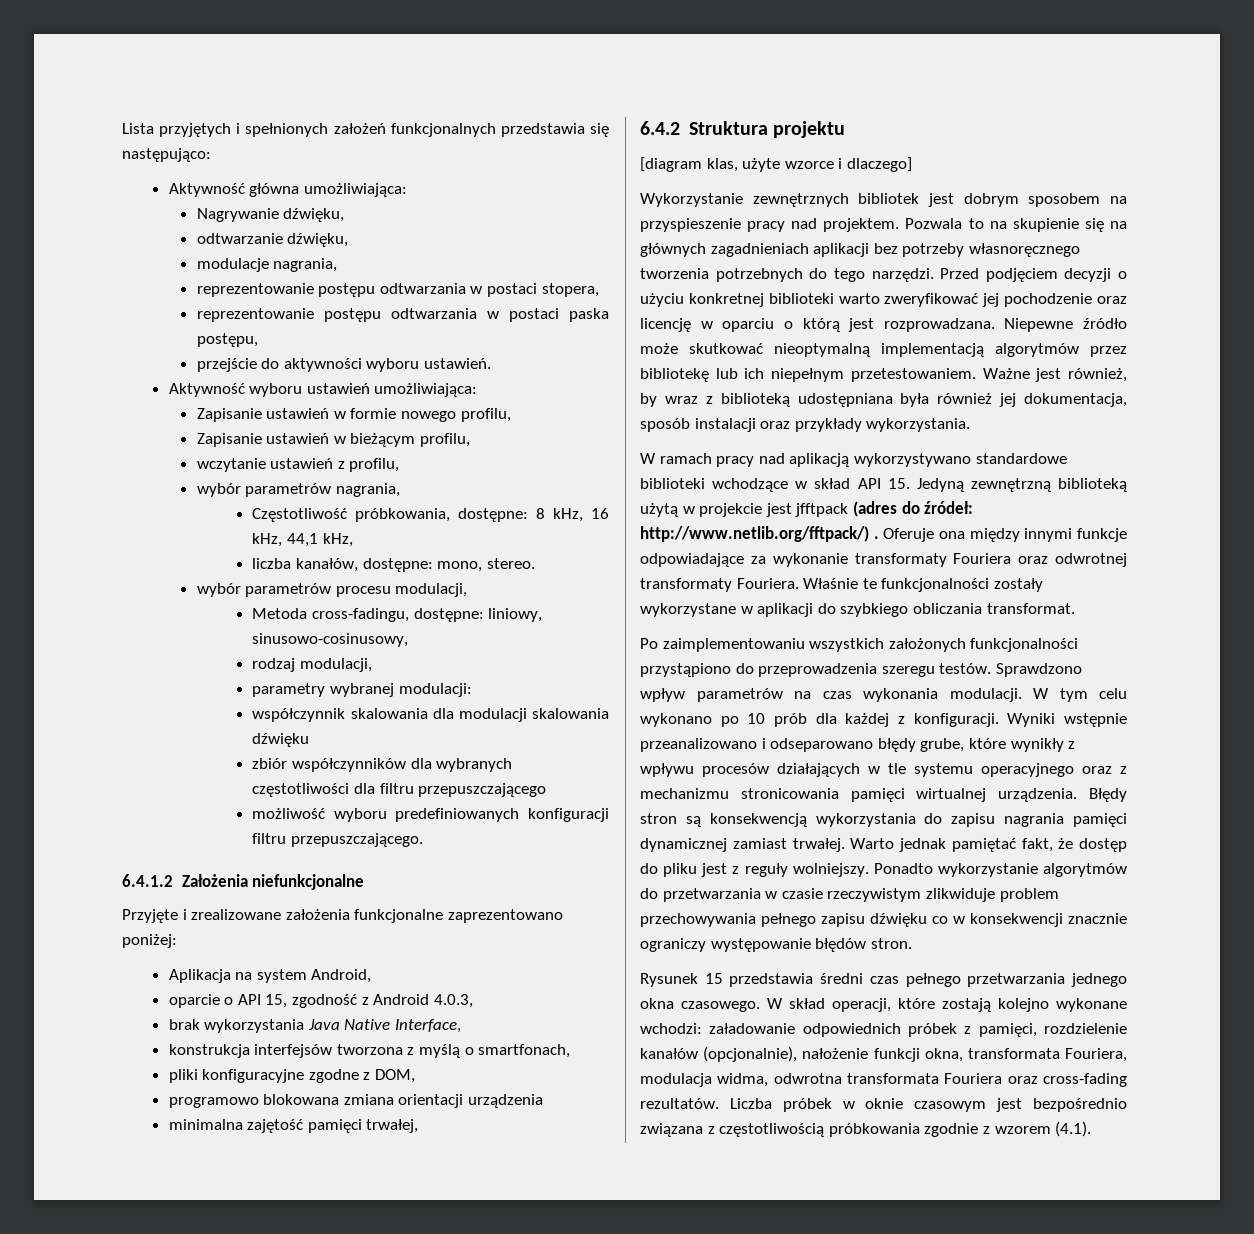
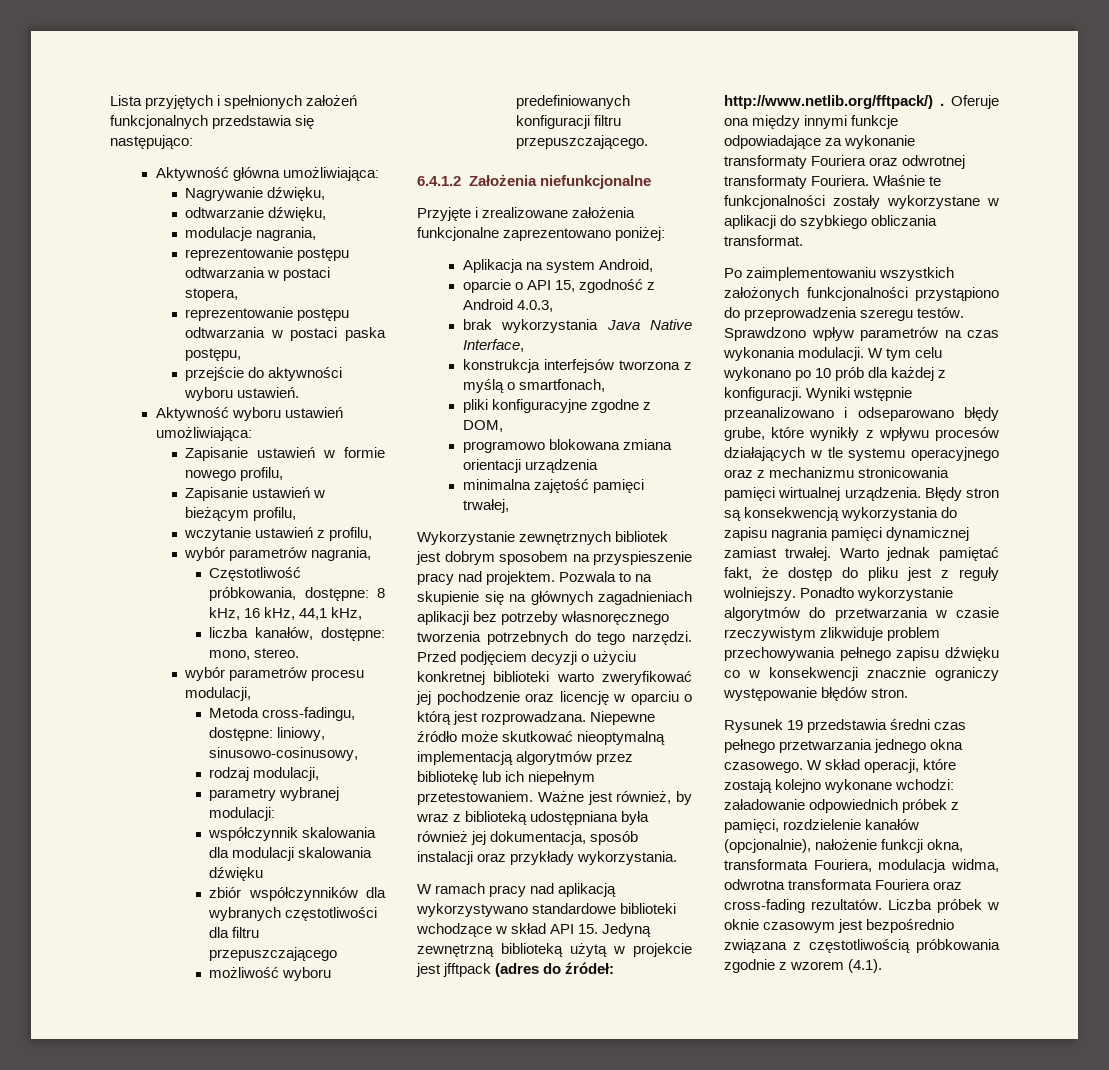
- 6.4.2 Struktura projektu
- [diagram klas, użyte wzorce i dlaczego]
- Rysunek 15 przedstawia średni czas pełnego przetwarzania jednego okna czasowego.
+ Rysunek 19 przedstawia średni czas pełnego przetwarzania jednego okna czasowego.

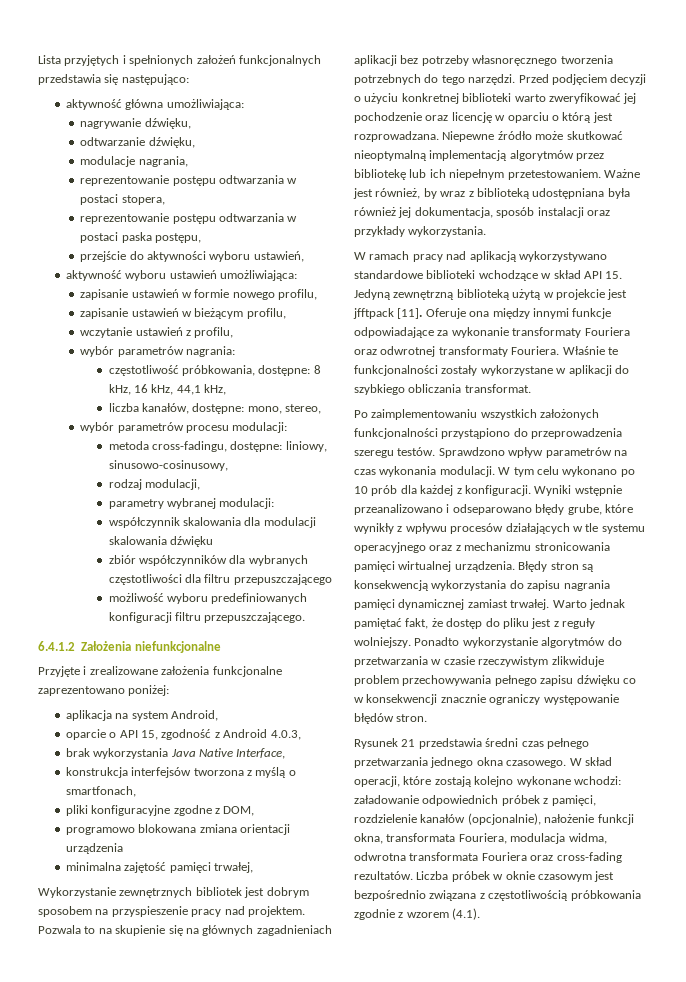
- Aktywność główna umożliwiająca:
+ aktywność główna umożliwiająca:
- Nagrywanie dźwięku,
+ nagrywanie dźwięku,
- przejście do aktywności wyboru ustawień.
- Aktywność wyboru ustawień umożliwiająca:
+ przejście do aktywności wyboru ustawień,
+ aktywność wyboru ustawień umożliwiająca:
- Zapisanie ustawień w formie nowego profilu,
+ zapisanie ustawień w formie nowego profilu,
- Zapisanie ustawień w bieżącym profilu,
+ zapisanie ustawień w bieżącym profilu,
- wybór parametrów nagrania,
- Częstotliwość próbkowania, dostępne: 8 kHz, 16 kHz, 44,1 kHz,
+ wybór parametrów nagrania:
+ częstotliwość próbkowania, dostępne: 8 kHz, 16 kHz, 44,1 kHz,
- liczba kanałów, dostępne: mono, stereo.
+ liczba kanałów, dostępne: mono, stereo,
- wybór parametrów procesu modulacji,
- Metoda cross-fadingu, dostępne: liniowy, sinusowo-cosinusowy,
+ wybór parametrów procesu modulacji:
+ metoda cross-fadingu, dostępne: liniowy, sinusowo-cosinusowy,
- Aplikacja na system Android,
+ aplikacja na system Android,
- W ramach pracy nad aplikacją wykorzystywano standardowe biblioteki wchodzące w skład API 15. Jedyną zewnętrzną biblioteką użytą w projekcie jest jfftpack (adres do źródeł: http://www.netlib.org/fftpack/) .
+ W ramach pracy nad aplikacją wykorzystywano standardowe biblioteki wchodzące w skład API 15. Jedyną zewnętrzną biblioteką użytą w projekcie jest jfftpack [11].
- Rysunek 19 przedstawia średni czas pełnego przetwarzania jednego okna czasowego.
+ Rysunek 21 przedstawia średni czas pełnego przetwarzania jednego okna czasowego.

